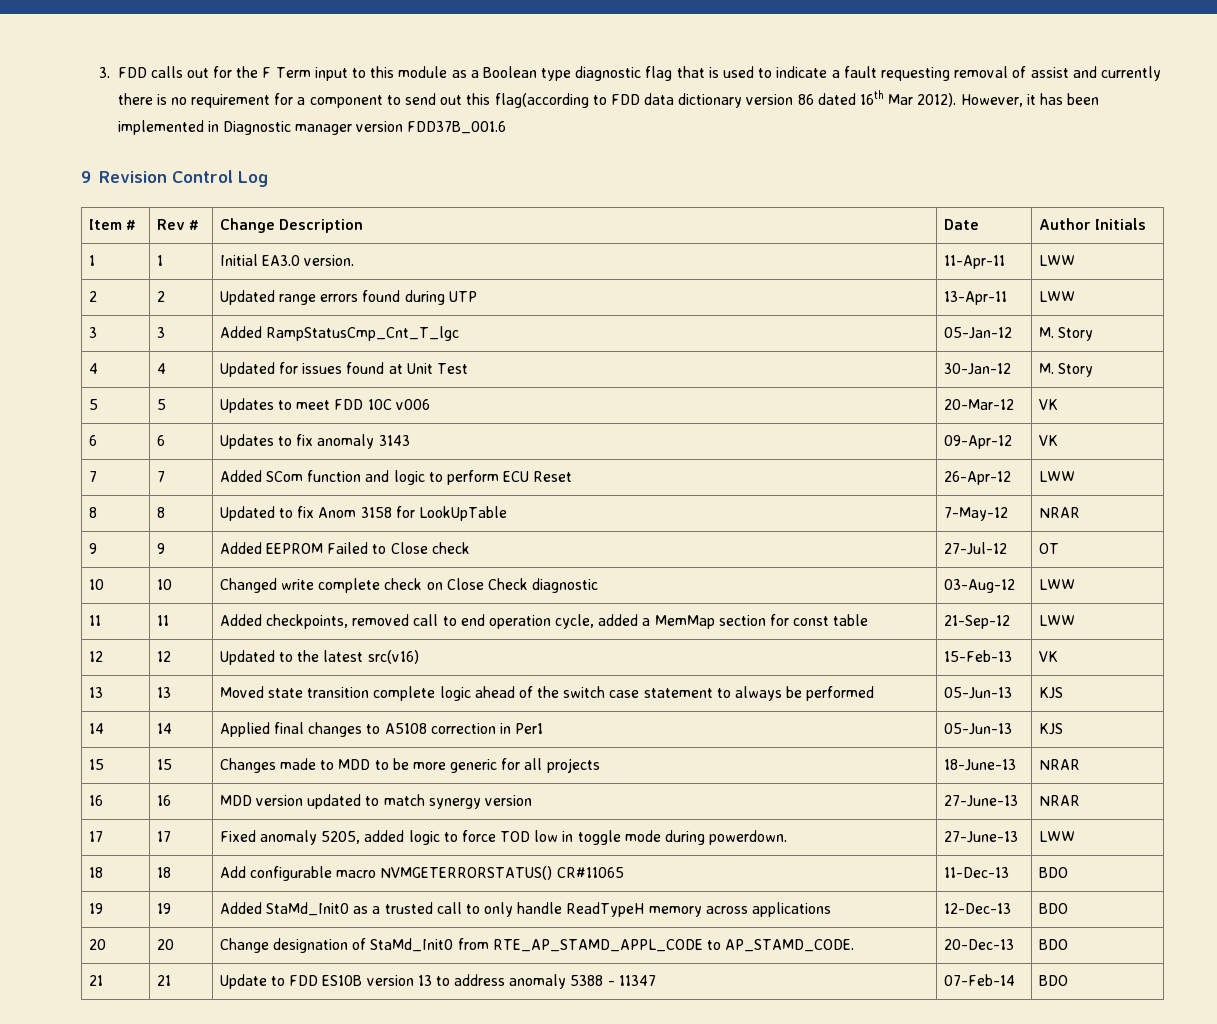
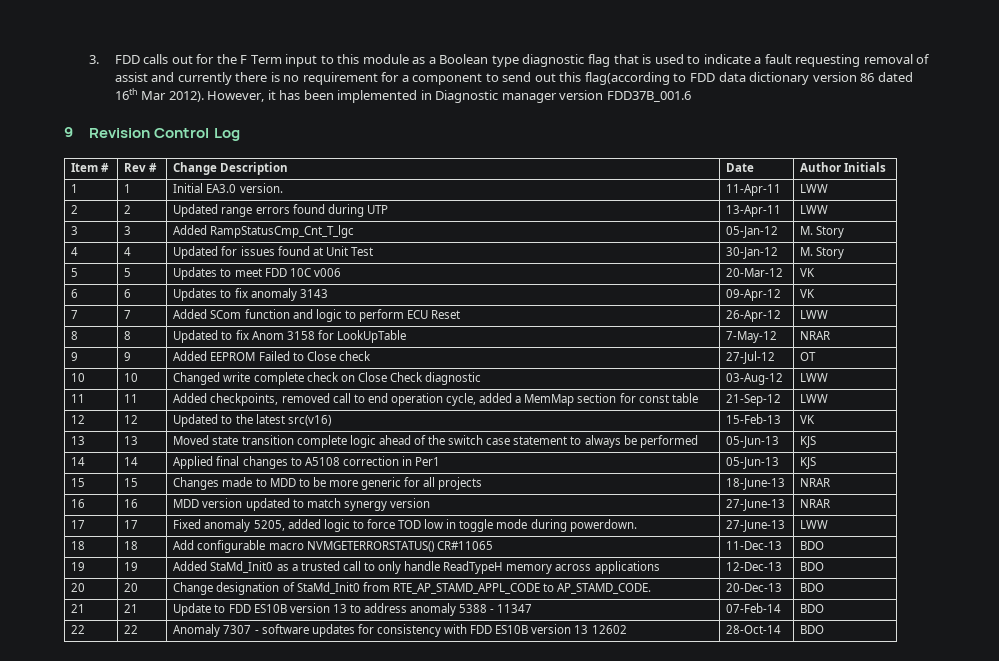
+ 22 | 22 | Anomaly 7307 - software updates for consistency with FDD ES10B version 13 12602 | 28-Oct-14 | BDO

